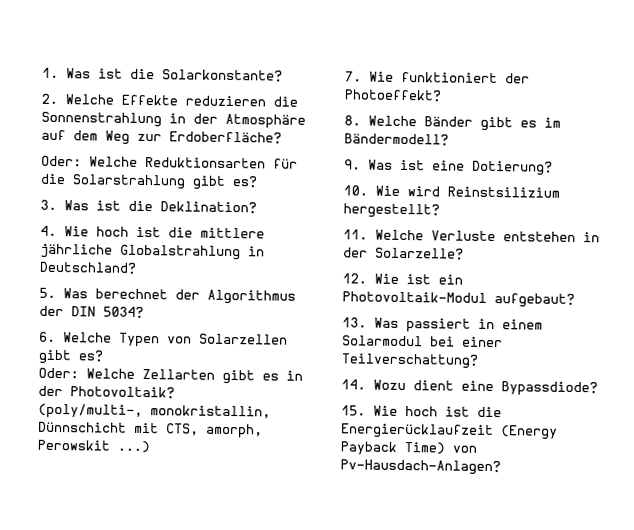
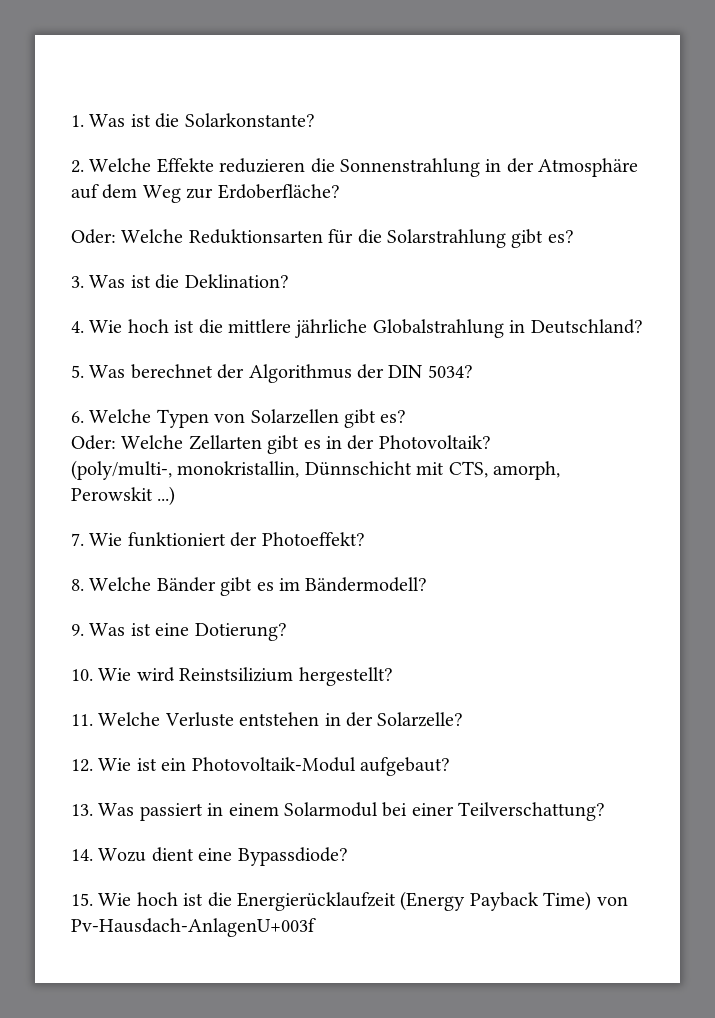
- 15. Wie hoch ist die Energierücklaufzeit (Energy Payback Time) von Pv-Hausdach-Anlagen?
+ 15. Wie hoch ist die Energierücklaufzeit (Energy Payback Time) von Pv-Hausdach-AnlagenU+003f

